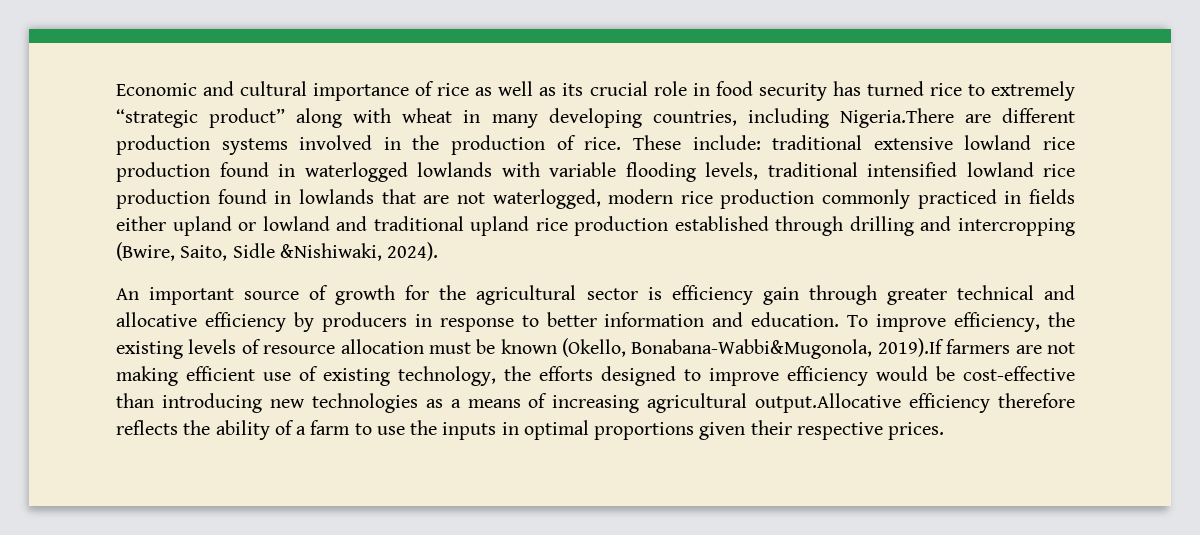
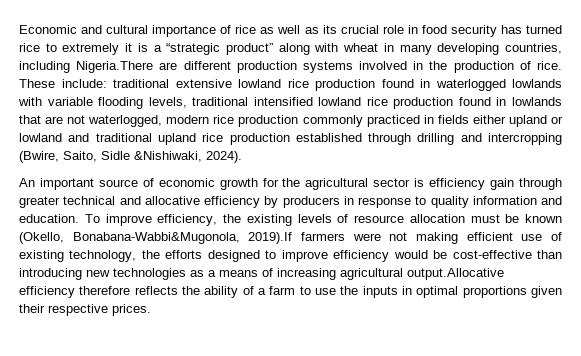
- Economic and cultural importance of rice as well as its crucial role in food security has turned rice to extremely “strategic product” along with wheat in many developing countries, including Nigeria.There are different production systems involved in the production of rice.
+ Economic and cultural importance of rice as well as its crucial role in food security has turned rice to extremely it is a “strategic product” along with wheat in many developing countries, including Nigeria.There are different production systems involved in the production of rice.
- An important source of growth for the agricultural sector is efficiency gain through greater technical and allocative efficiency by producers in response to better information and education.
+ An important source of economic growth for the agricultural sector is efficiency gain through greater technical and allocative efficiency by producers in response to quality information and education.
- To improve efficiency, the existing levels of resource allocation must be known (Okello, Bonabana-Wabbi&Mugonola, 2019).If farmers are not making efficient use of existing technology, the efforts designed to improve efficiency would be cost-effective than introducing new technologies as a means of increasing agricultural output.Allocative efficiency therefore reflects the ability of a farm to use the inputs in optimal proportions given their respective prices.
+ To improve efficiency, the existing levels of resource allocation must be known (Okello, Bonabana-Wabbi&Mugonola, 2019).If farmers were not making efficient use of existing technology, the efforts designed to improve efficiency would be cost-effective than introducing new technologies as a means of increasing agricultural output.Allocative efficiency therefore reflects the ability of a farm to use the inputs in optimal proportions given their respective prices.

